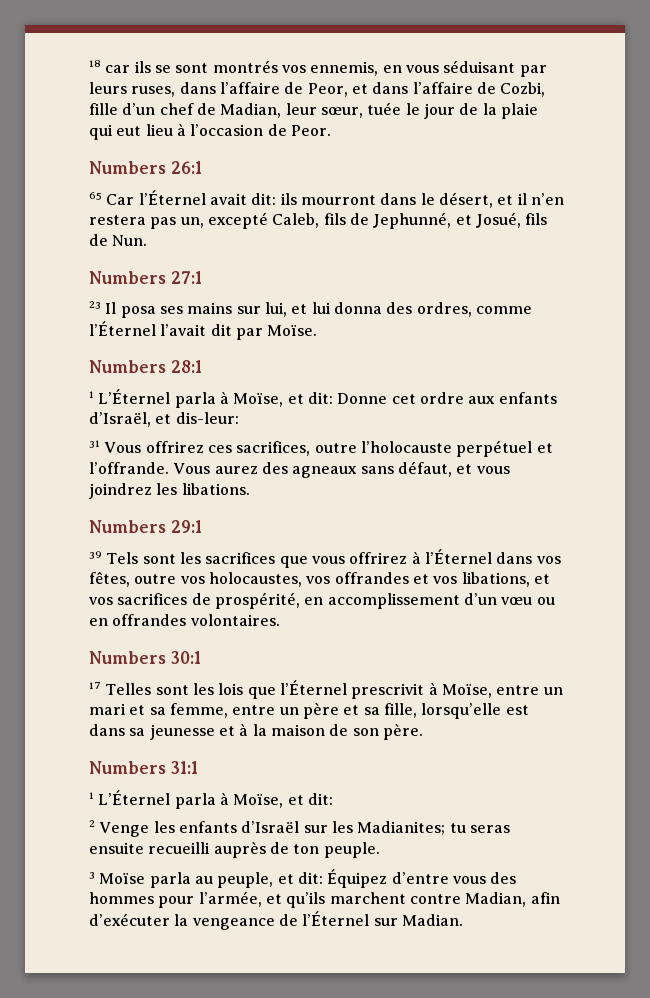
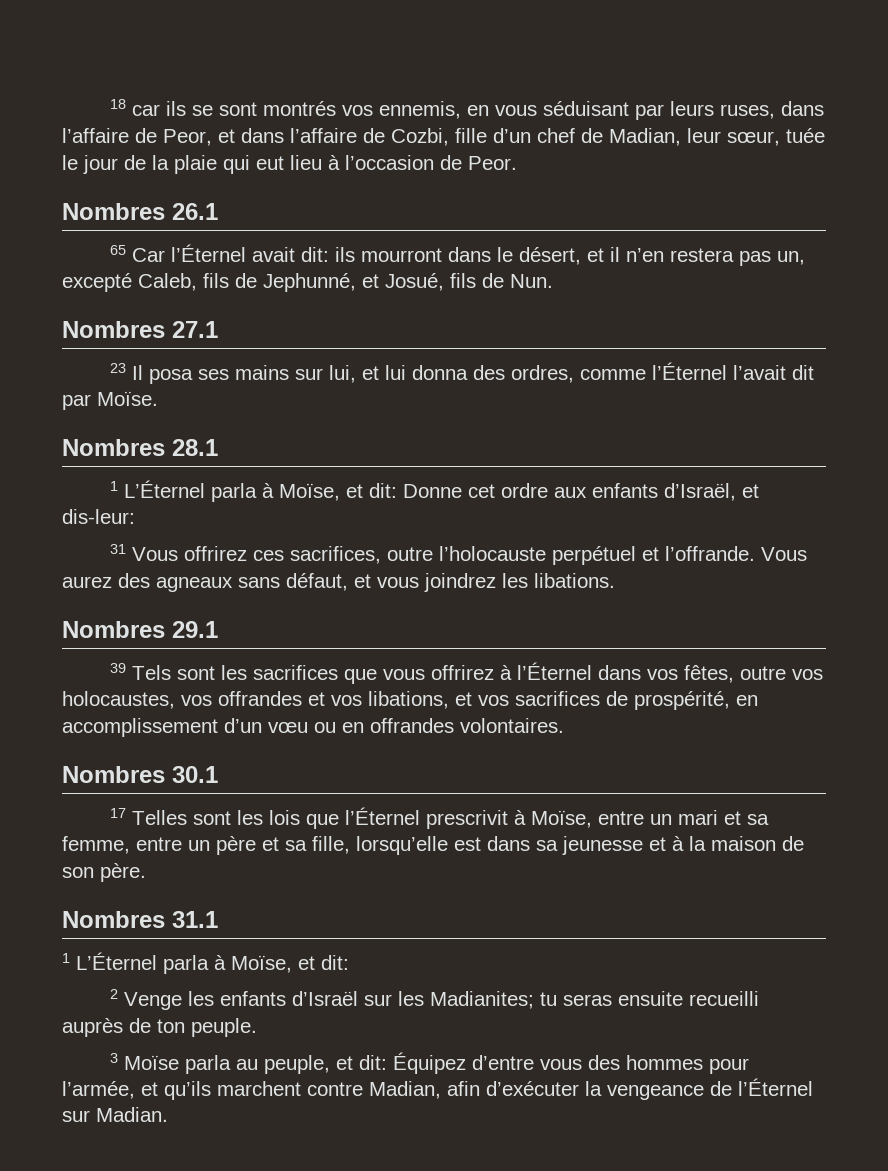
- Numbers 26:1
+ Nombres 26.1
- Numbers 27:1
+ Nombres 27.1
- Numbers 28:1
+ Nombres 28.1
- Numbers 29:1
+ Nombres 29.1
- Numbers 30:1
+ Nombres 30.1
- Numbers 31:1
+ Nombres 31.1

